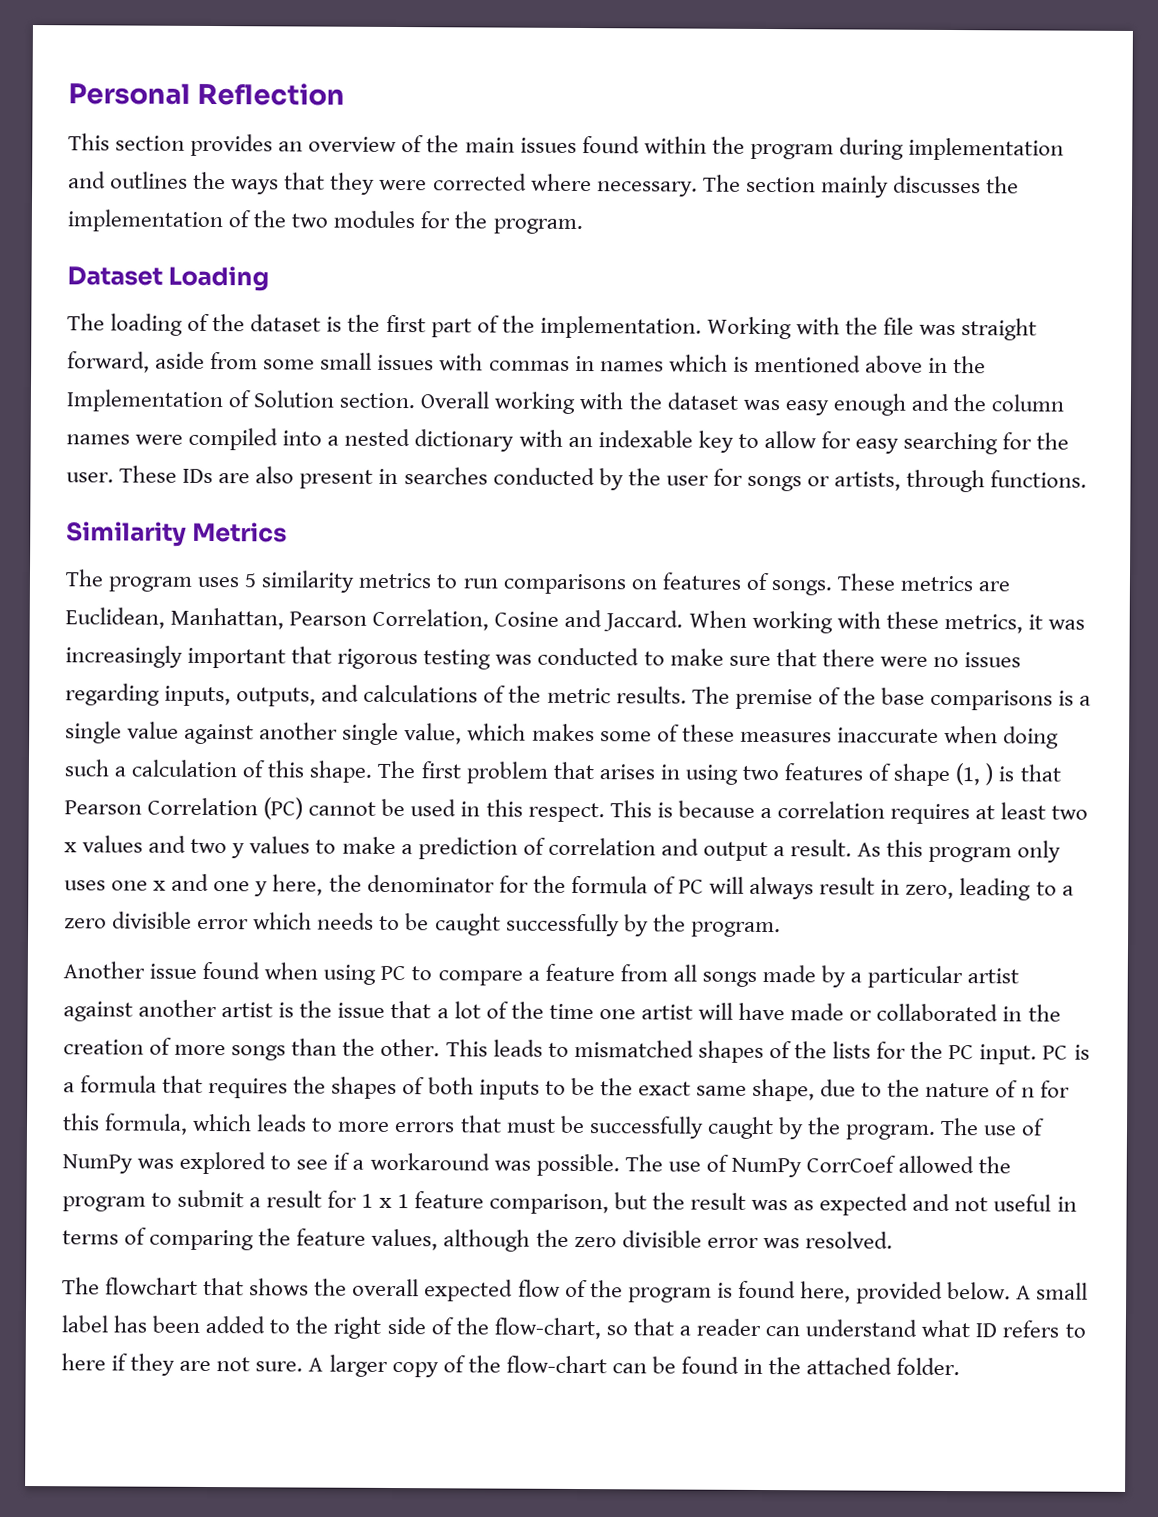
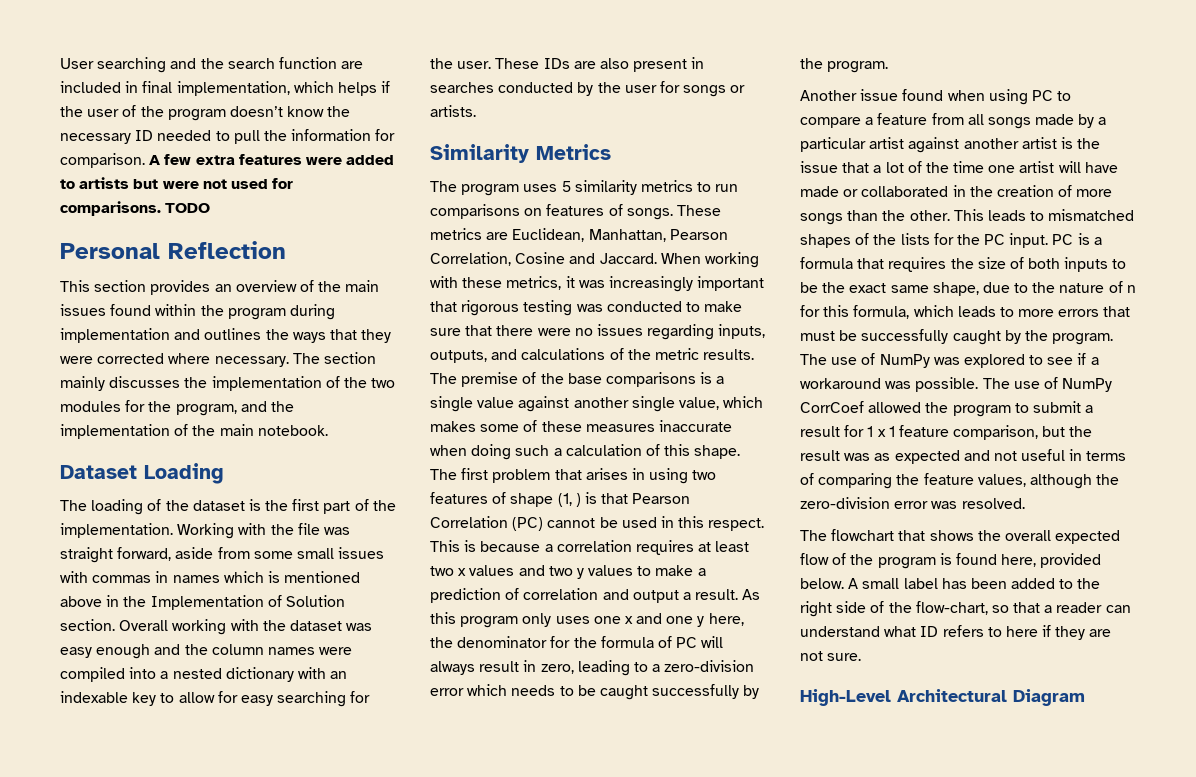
+ User searching and the search function are included in final implementation, which helps if the user of the program doesn’t know the necessary ID needed to pull the information for comparison. A few extra features were added to artists but were not used for comparisons. TODO
- The section mainly discusses the implementation of the two modules for the program.
+ The section mainly discusses the implementation of the two modules for the program, and the implementation of the main notebook.
- These IDs are also present in searches conducted by the user for songs or artists, through functions.
+ These IDs are also present in searches conducted by the user for songs or artists.
- As this program only uses one x and one y here, the denominator for the formula of PC will always result in zero, leading to a zero divisible error which needs to be caught successfully by the program.
+ As this program only uses one x and one y here, the denominator for the formula of PC will always result in zero, leading to a zero-division error which needs to be caught successfully by the program.
- PC is a formula that requires the shapes of both inputs to be the exact same shape, due to the nature of n for this formula, which leads to more errors that must be successfully caught by the program.
+ PC is a formula that requires the size of both inputs to be the exact same shape, due to the nature of n for this formula, which leads to more errors that must be successfully caught by the program.
- The use of NumPy CorrCoef allowed the program to submit a result for 1 x 1 feature comparison, but the result was as expected and not useful in terms of comparing the feature values, although the zero divisible error was resolved.
+ The use of NumPy CorrCoef allowed the program to submit a result for 1 x 1 feature comparison, but the result was as expected and not useful in terms of comparing the feature values, although the zero-division error was resolved.
- A small label has been added to the right side of the flow-chart, so that a reader can understand what ID refers to here if they are not sure. A larger copy of the flow-chart can be found in the attached folder.
+ A small label has been added to the right side of the flow-chart, so that a reader can understand what ID refers to here if they are not sure.
+ High-Level Architectural Diagram

